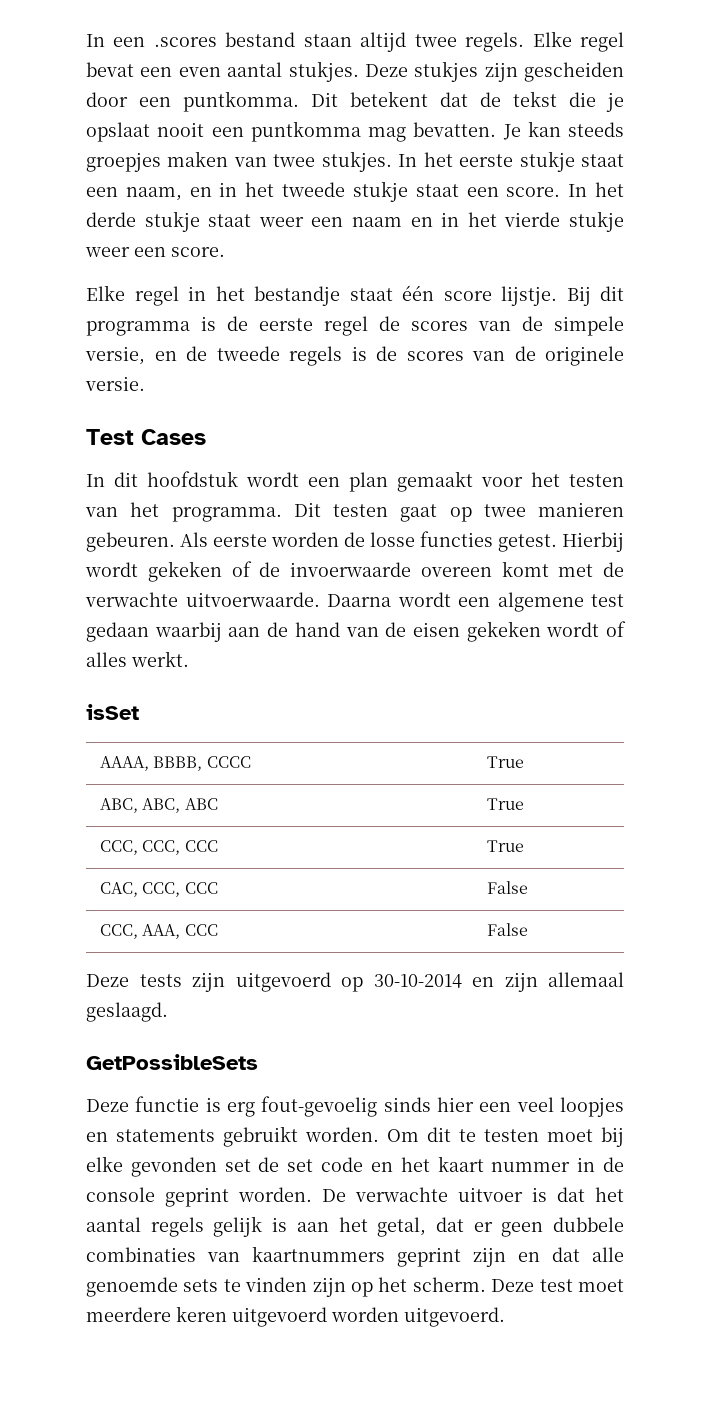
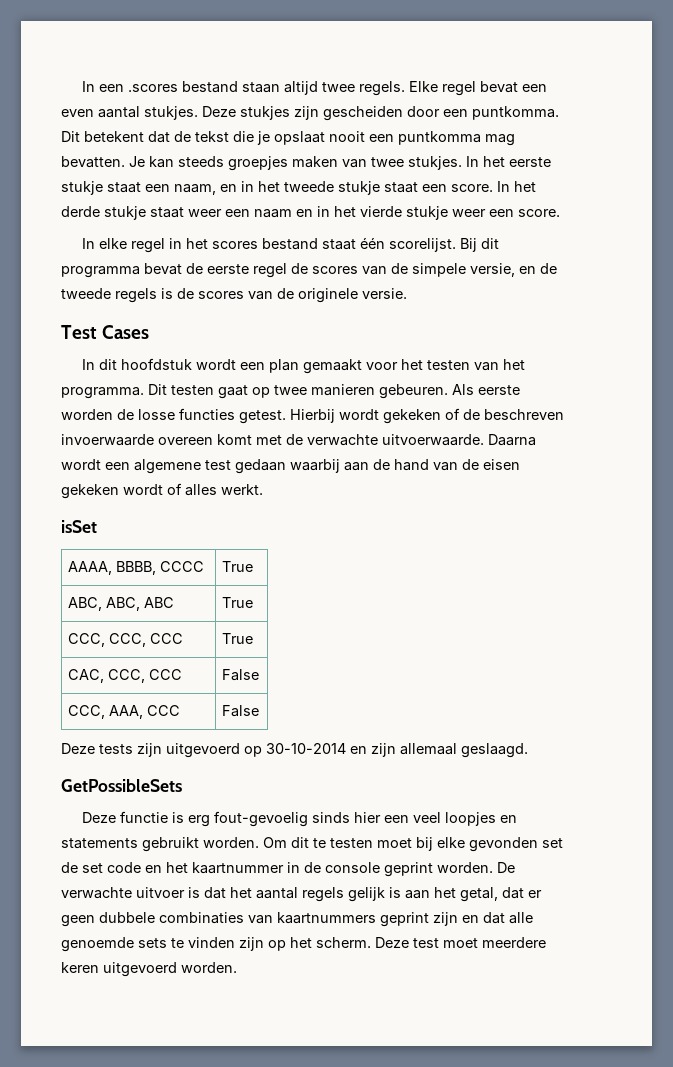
- Elke regel in het bestandje staat één score lijstje.
+ In elke regel in het scores bestand staat één scorelijst.
- Bij dit programma is de eerste regel de scores van de simpele versie, en de tweede regels is de scores van de originele versie.
+ Bij dit programma bevat de eerste regel de scores van de simpele versie, en de tweede regels is de scores van de originele versie.
- Hierbij wordt gekeken of de invoerwaarde overeen komt met de verwachte uitvoerwaarde.
+ Hierbij wordt gekeken of de beschreven invoerwaarde overeen komt met de verwachte uitvoerwaarde.
- Om dit te testen moet bij elke gevonden set de set code en het kaart nummer in de console geprint worden.
+ Om dit te testen moet bij elke gevonden set de set code en het kaartnummer in de console geprint worden.
- Deze test moet meerdere keren uitgevoerd worden uitgevoerd.
+ Deze test moet meerdere keren uitgevoerd worden.

